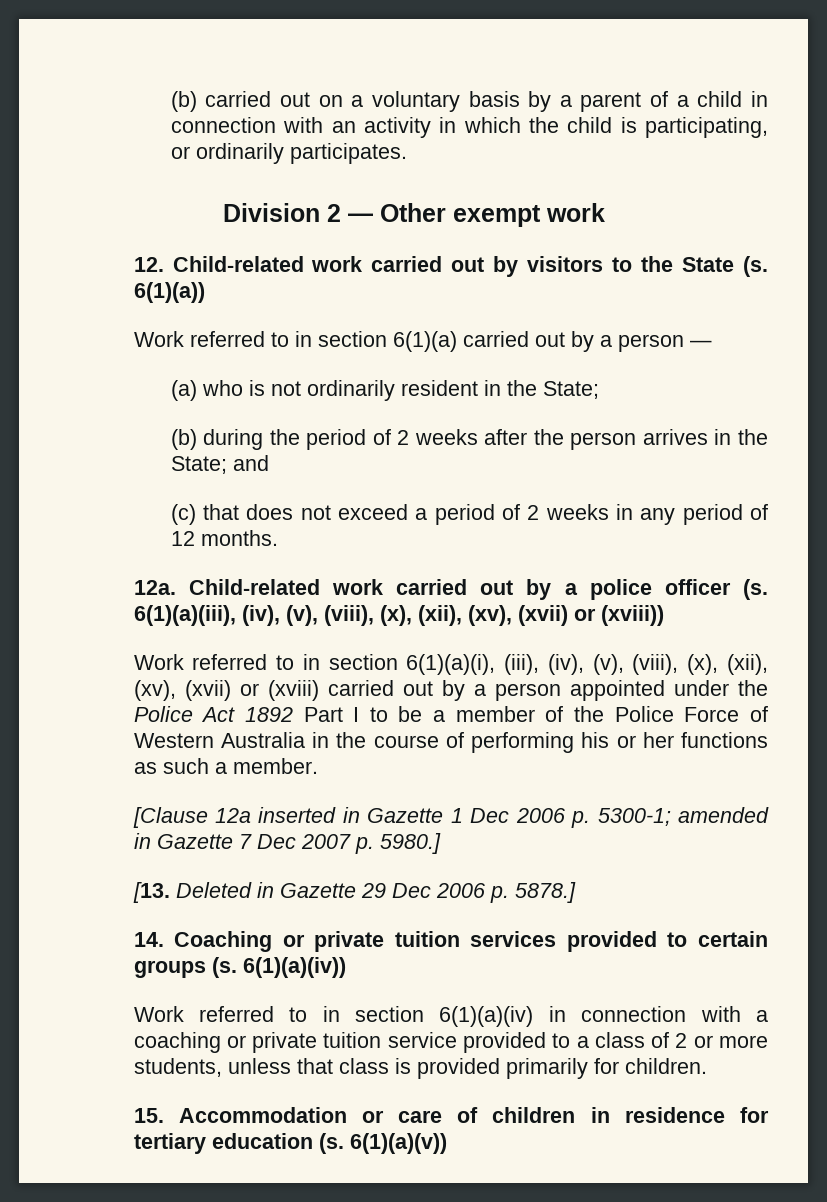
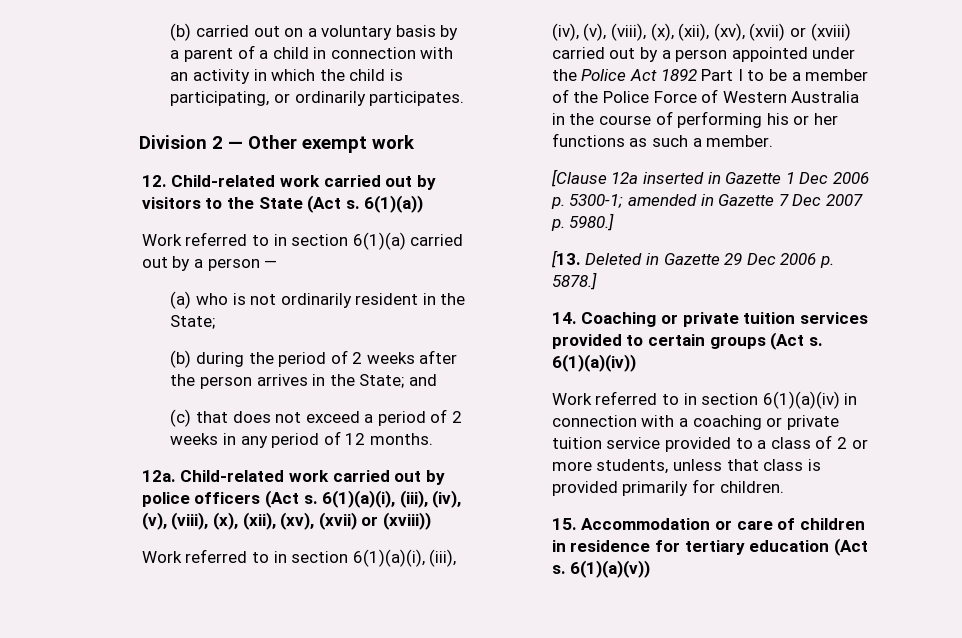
- 12. Child-related work carried out by visitors to the State (s.
+ 12. Child-related work carried out by visitors to the State (Act s.
- Child-related work carried out by a police officer (s. 6(1)(a)(iii), (iv), (v), (viii), (x), (xii), (xv), (xvii) or (xviii))
+ Child-related work carried out by police officers (Act s. 6(1)(a)(i), (iii), (iv), (v), (viii), (x), (xii), (xv), (xvii) or (xviii))
- 14. Coaching or private tuition services provided to certain groups (s.
+ 14. Coaching or private tuition services provided to certain groups (Act s.
- 15. Accommodation or care of children in residence for tertiary education (s.
+ 15. Accommodation or care of children in residence for tertiary education (Act s.

